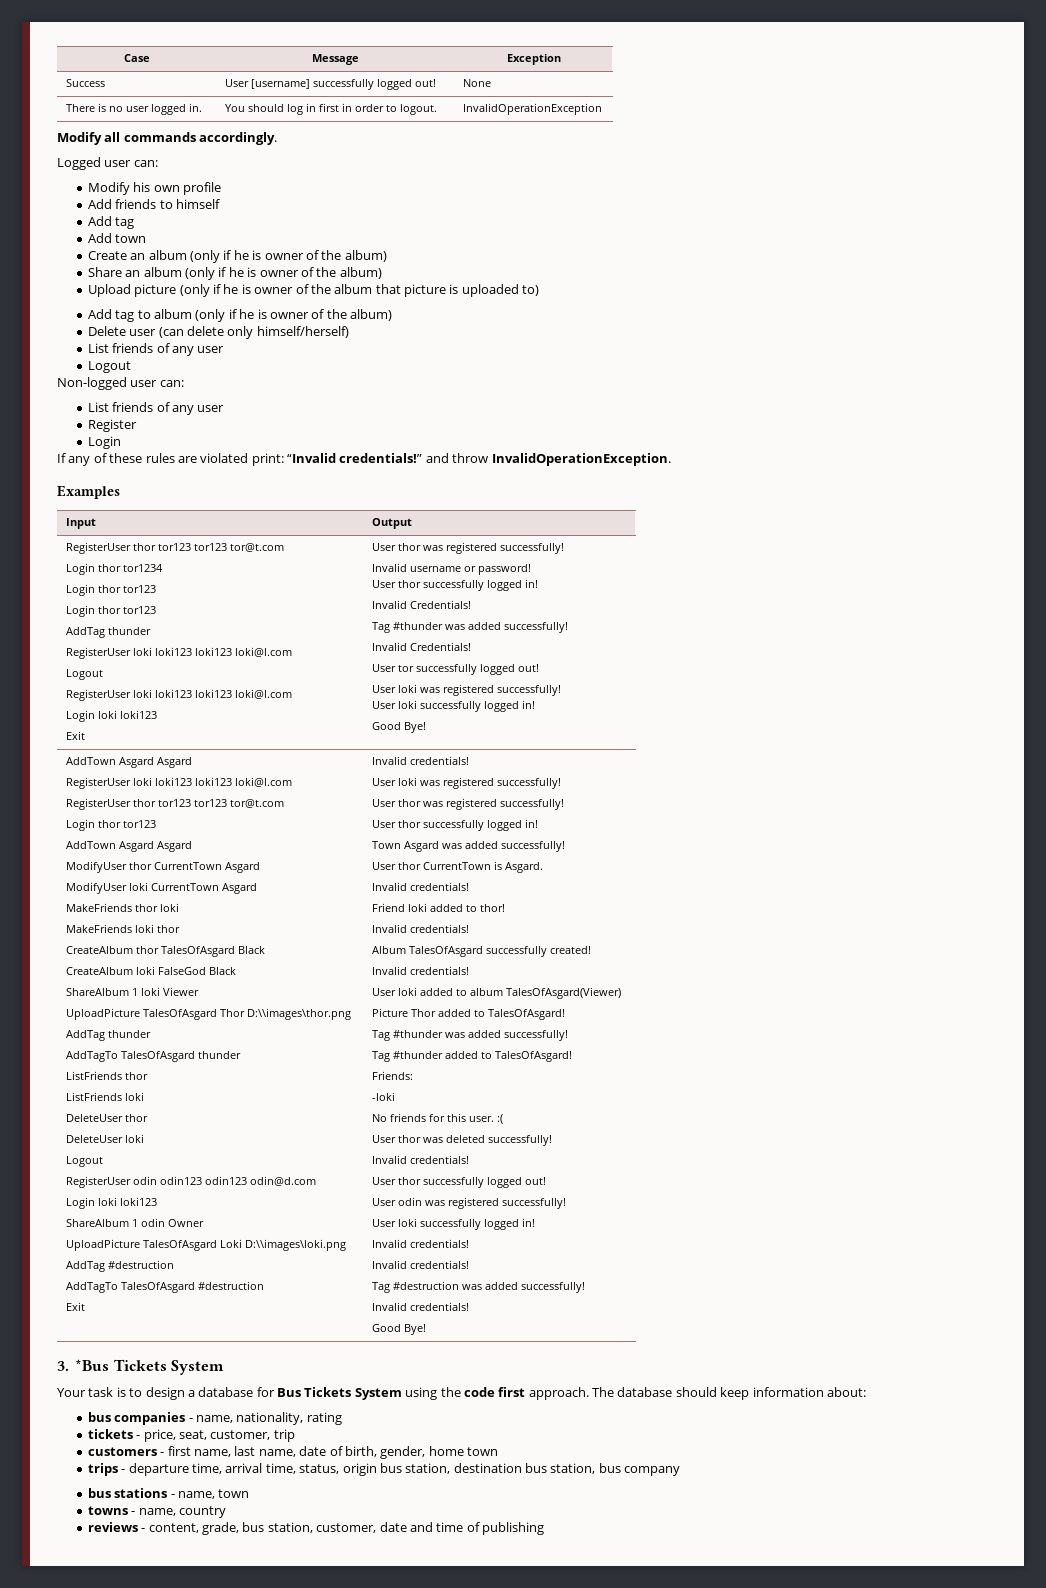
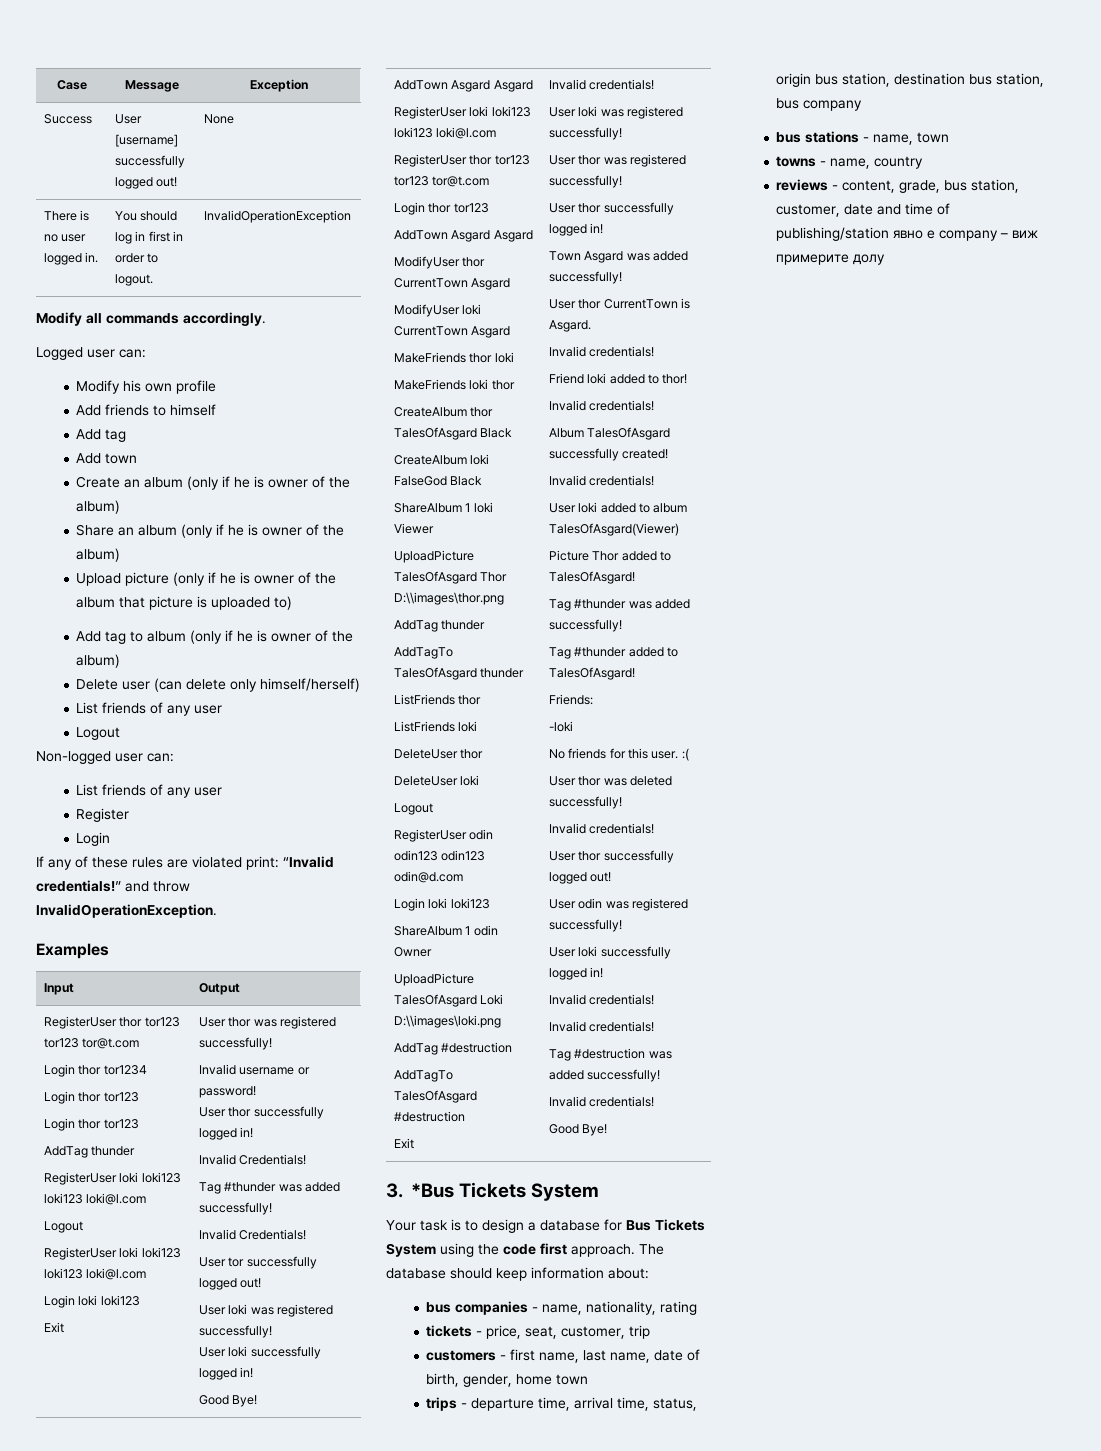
- reviews - content, grade, bus station, customer, date and time of publishing
+ reviews - content, grade, bus station, customer, date and time of publishing/station явно е company – виж примерите долу

